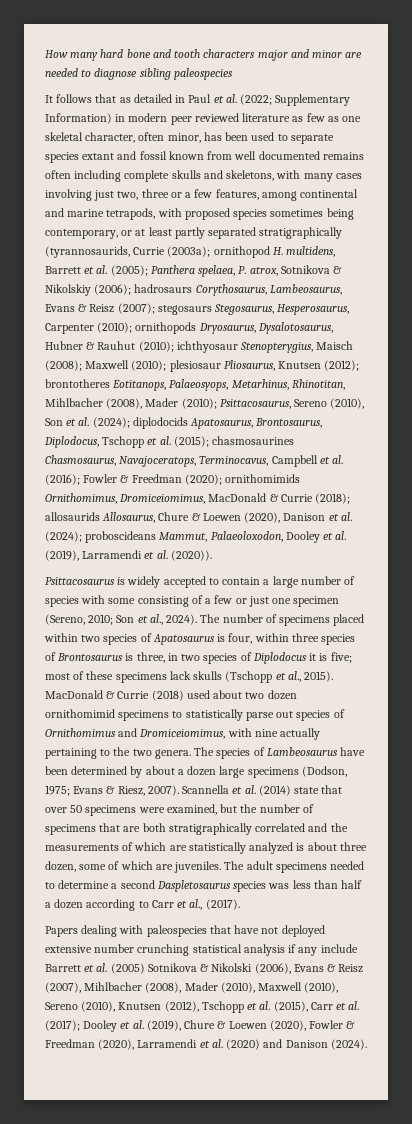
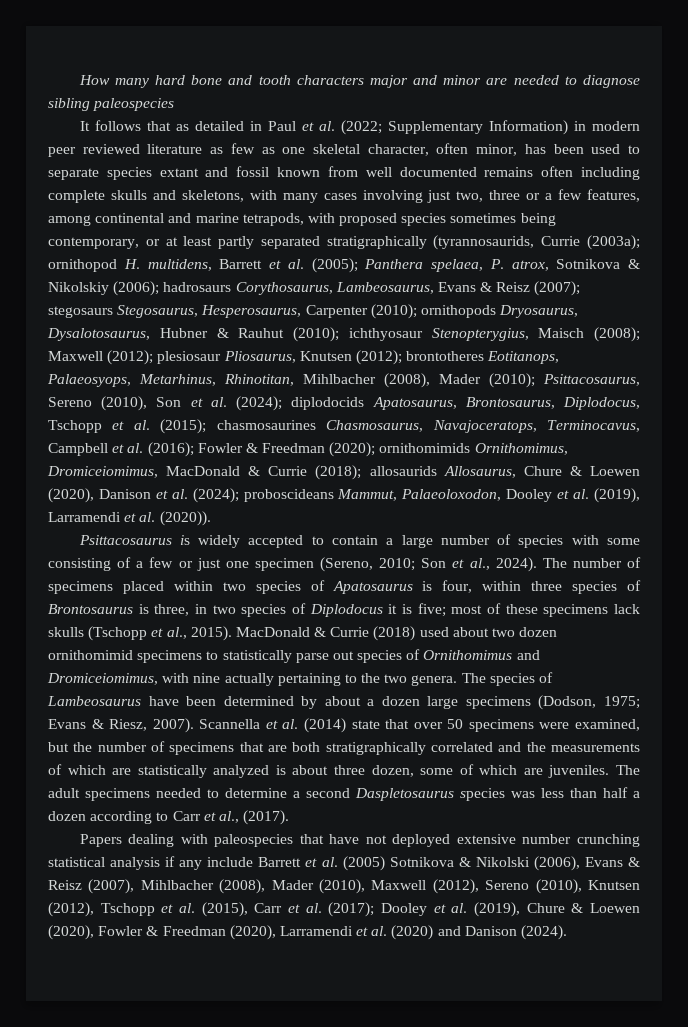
- Maxwell (2010);
+ Maxwell (2012);
- Papers dealing with paleospecies that have not deployed extensive number crunching statistical analysis if any include Barrett et al. (2005) Sotnikova & Nikolski (2006), Evans & Reisz (2007), Mihlbacher (2008), Mader (2010), Maxwell (2010), Sereno (2010), Knutsen (2012), Tschopp et al. (2015), Carr et al. (2017);
+ Papers dealing with paleospecies that have not deployed extensive number crunching statistical analysis if any include Barrett et al. (2005) Sotnikova & Nikolski (2006), Evans & Reisz (2007), Mihlbacher (2008), Mader (2010), Maxwell (2012), Sereno (2010), Knutsen (2012), Tschopp et al. (2015), Carr et al. (2017);

